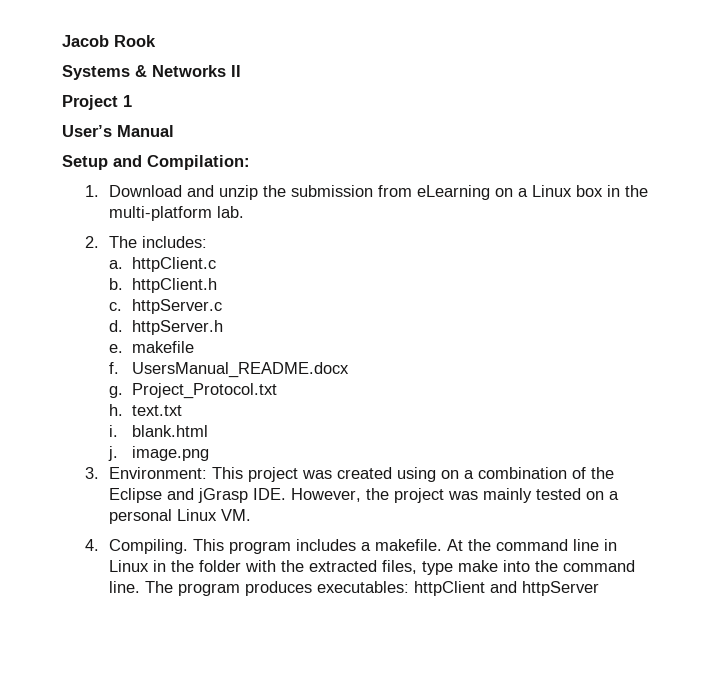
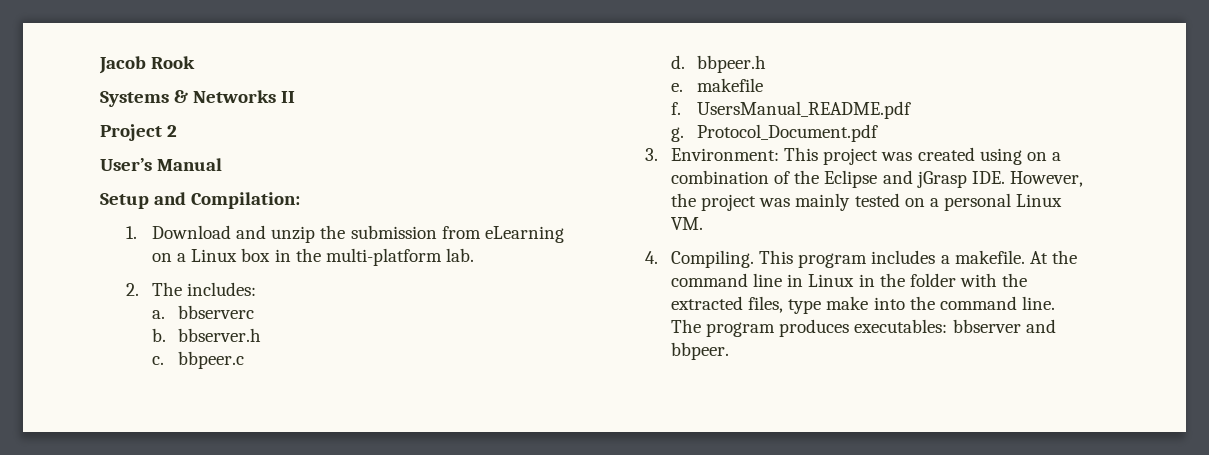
- Project 1
+ Project 2
- a. httpClient.c
+ a. bbserverc
- b. httpClient.h
+ b. bbserver.h
- c. httpServer.c
+ c. bbpeer.c
- d. httpServer.h
+ d. bbpeer.h
- UsersManual_README.docx
+ UsersManual_README.pdf
- Project_Protocol.txt
- h. text.txt
- i. blank.html
- j. image.png
+ Protocol_Document.pdf
- The program produces executables: httpClient and httpServer
+ The program produces executables: bbserver and bbpeer.

